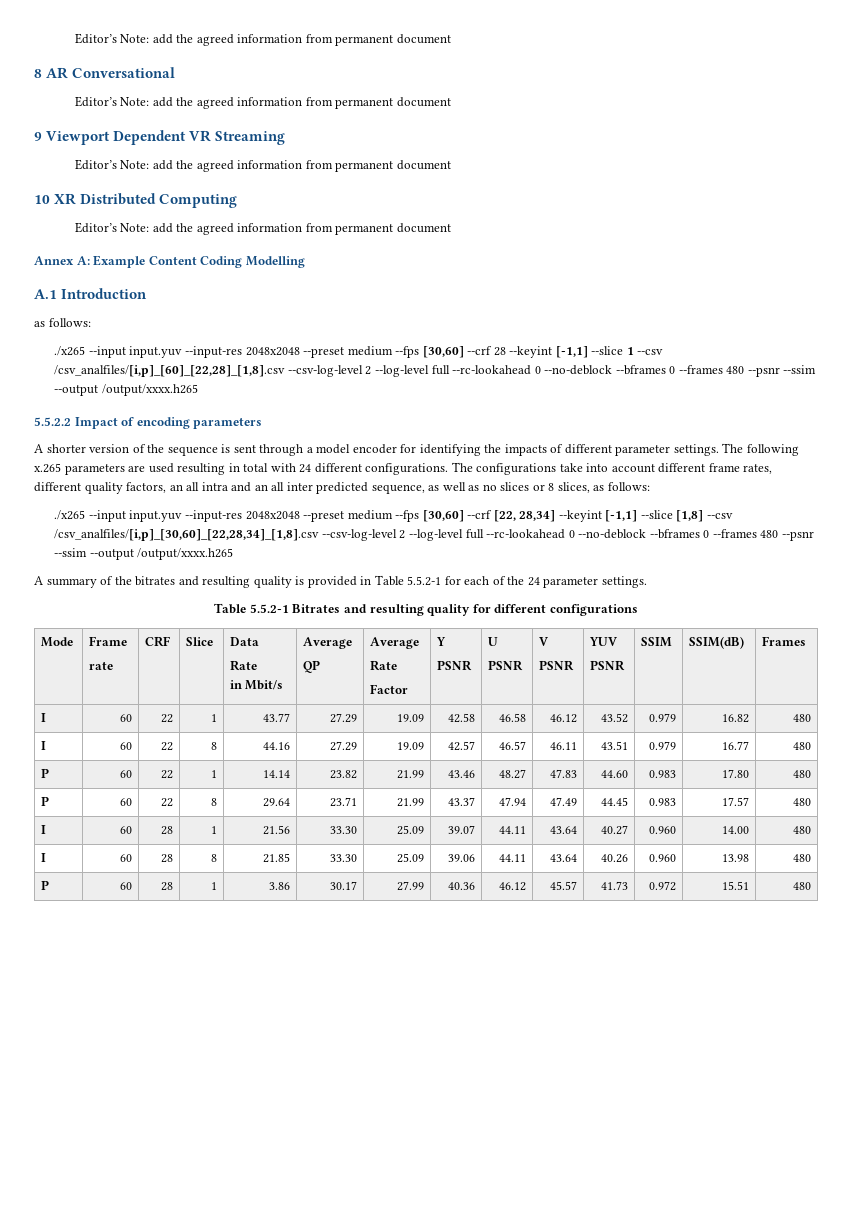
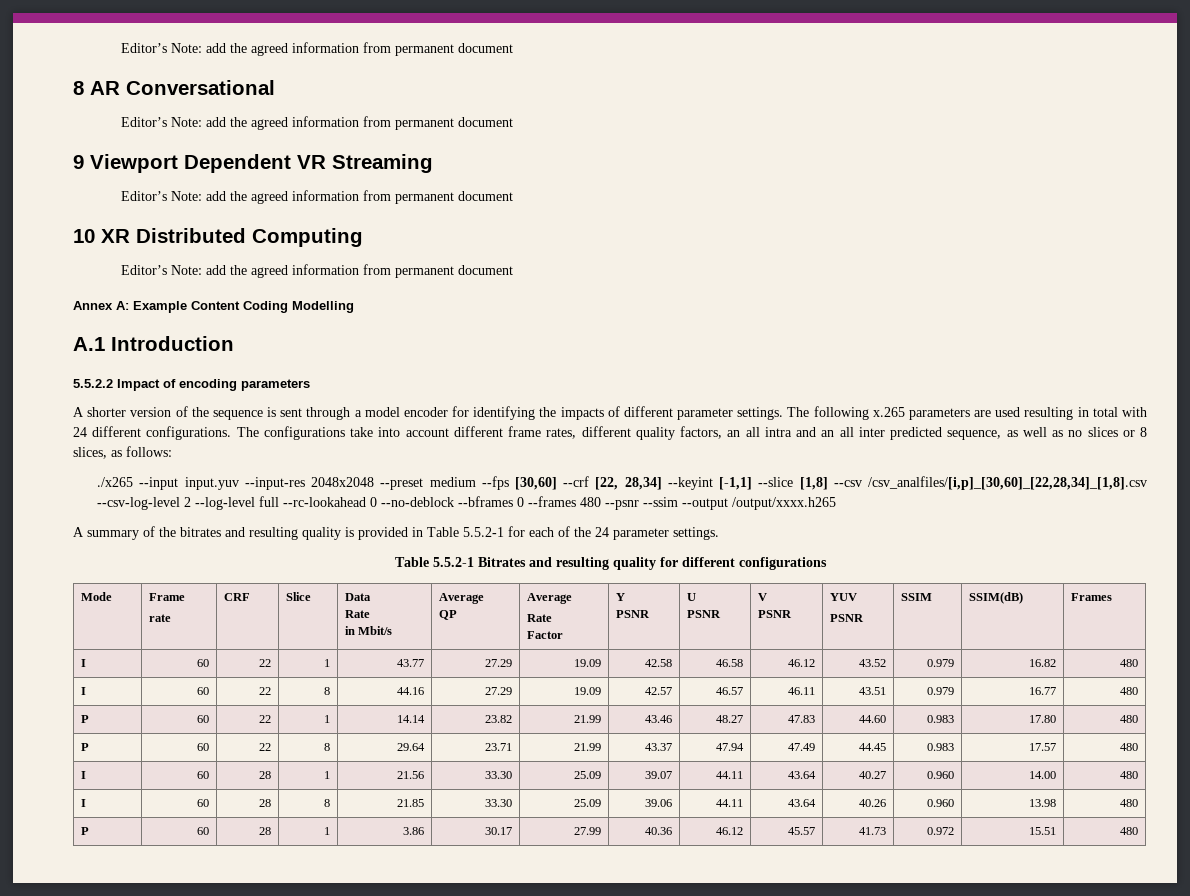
  A.1 Introduction
- as follows:
- ./x265 --input input.yuv --input-res 2048x2048 --preset medium --fps [30,60] --crf 28 --keyint [-1,1] --slice 1 --csv /csv_analfiles/[i,p]_[60]_[22,28]_[1,8].csv --csv-log-level 2 --log-level full --rc-lookahead 0 --no-deblock --bframes 0 --frames 480 --psnr --ssim --output /output/xxxx.h265

